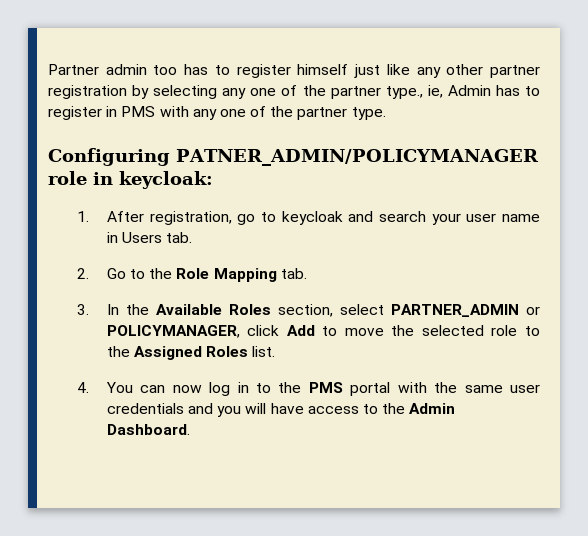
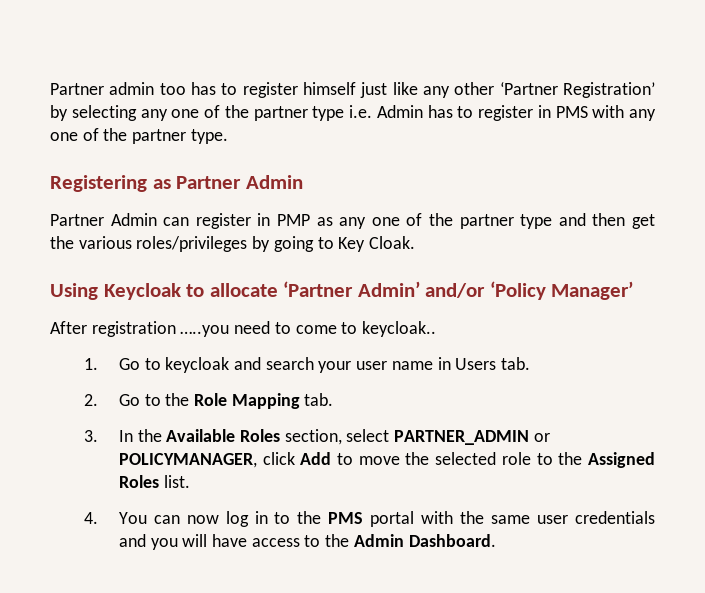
- Partner admin too has to register himself just like any other partner registration by selecting any one of the partner type., ie, Admin has to register in PMS with any one of the partner type.
+ Partner admin too has to register himself just like any other ‘Partner Registration’ by selecting any one of the partner type i.e. Admin has to register in PMS with any one of the partner type.
- Configuring PATNER_ADMIN/POLICYMANAGER role in keycloak:
- 1. After registration, go to keycloak and search your user name in Users tab.
+ Registering as Partner Admin
+ Partner Admin can register in PMP as any one of the partner type and then get the various roles/privileges by going to Key Cloak.
+ Using Keycloak to allocate ‘Partner Admin’ and/or ‘Policy Manager’
+ After registration …..you need to come to keycloak..
+ 1. Go to keycloak and search your user name in Users tab.

